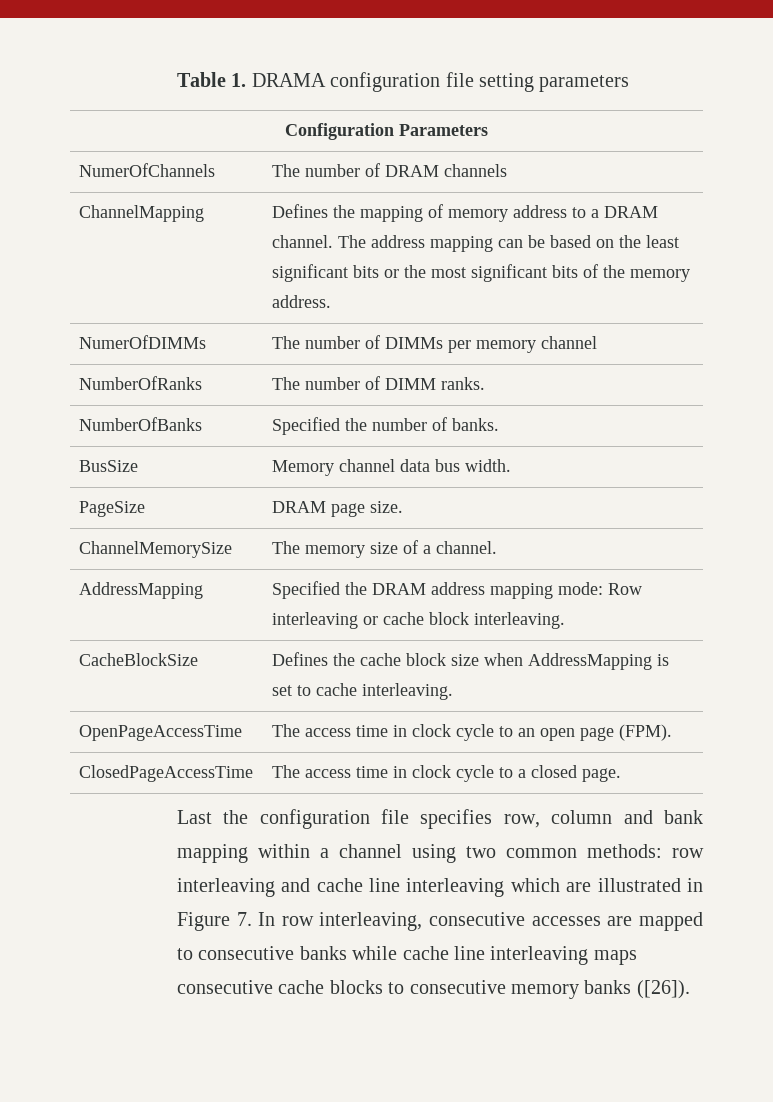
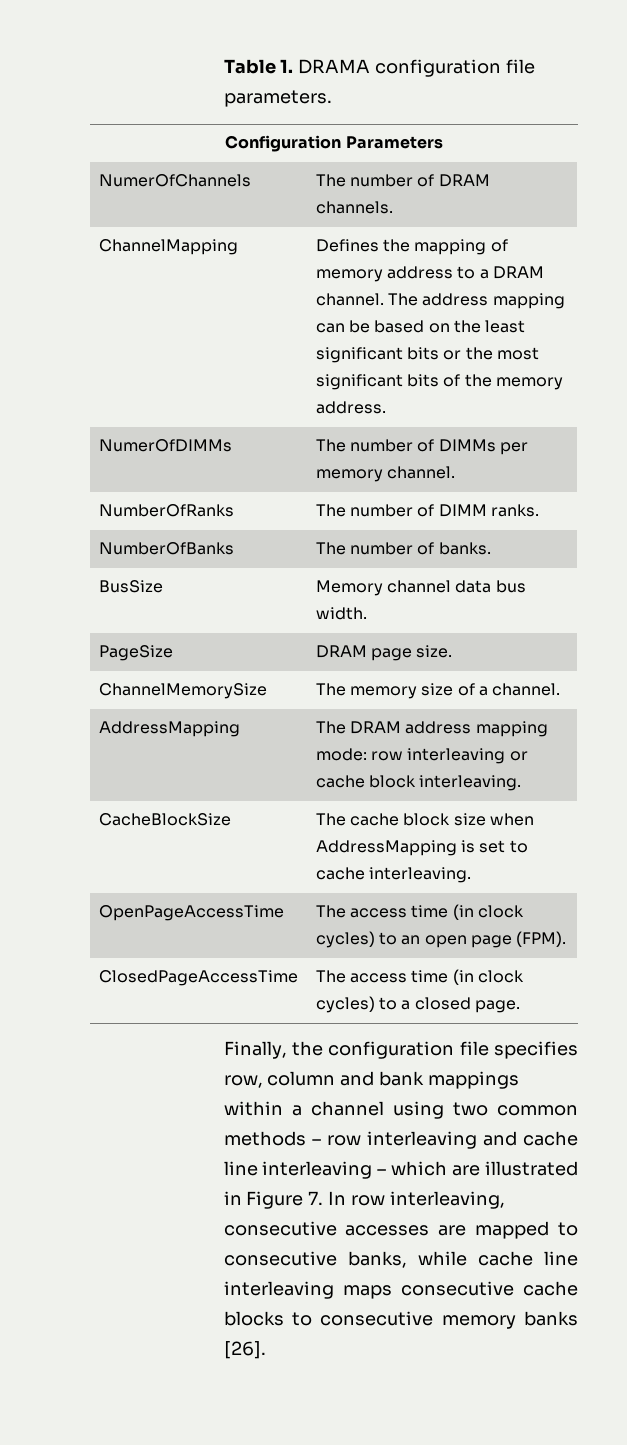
- Table 1. DRAMA configuration file setting parameters
+ Table 1. DRAMA configuration file parameters.
- NumerOfChannels | The number of DRAM channels
+ NumerOfChannels | The number of DRAM channels.
- NumerOfDIMMs | The number of DIMMs per memory channel
+ NumerOfDIMMs | The number of DIMMs per memory channel.
- NumberOfBanks | Specified the number of banks.
+ NumberOfBanks | The number of banks.
- AddressMapping | Specified the DRAM address mapping mode: Row interleaving or cache block interleaving.
+ AddressMapping | The DRAM address mapping mode: row interleaving or cache block interleaving.
- CacheBlockSize | Defines the cache block size when AddressMapping is set to cache interleaving.
+ CacheBlockSize | The cache block size when AddressMapping is set to cache interleaving.
- OpenPageAccessTime | The access time in clock cycle to an open page (FPM).
+ OpenPageAccessTime | The access time (in clock cycles) to an open page (FPM).
- ClosedPageAccessTime | The access time in clock cycle to a closed page.
+ ClosedPageAccessTime | The access time (in clock cycles) to a closed page.
- Last the configuration file specifies row, column and bank mapping within a channel using two common methods: row interleaving and cache line interleaving which are illustrated in Figure 7. In row interleaving, consecutive accesses are mapped to consecutive banks while cache line interleaving maps consecutive cache blocks to consecutive memory banks ([26]).
+ Finally, the configuration file specifies row, column and bank mappings within a channel using two common methods – row interleaving and cache line interleaving – which are illustrated in Figure 7. In row interleaving, consecutive accesses are mapped to consecutive banks, while cache line interleaving maps consecutive cache blocks to consecutive memory banks [26].

